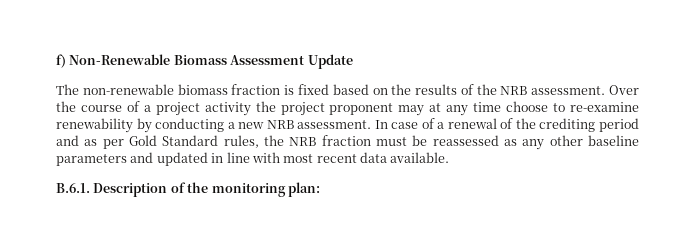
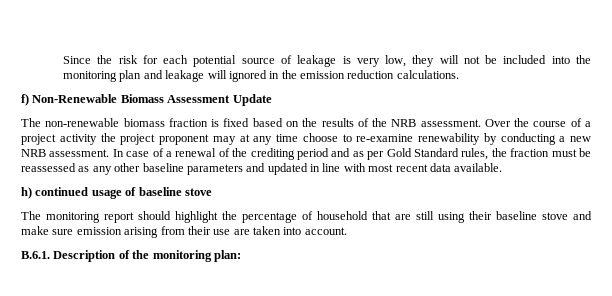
+ Since the risk for each potential source of leakage is very low, they will not be included into the monitoring plan and leakage will ignored in the emission reduction calculations.
- In case of a renewal of the crediting period and as per Gold Standard rules, the NRB fraction must be reassessed as any other baseline parameters and updated in line with most recent data available.
+ In case of a renewal of the crediting period and as per Gold Standard rules, the fraction must be reassessed as any other baseline parameters and updated in line with most recent data available.
+ h) continued usage of baseline stove
+ The monitoring report should highlight the percentage of household that are still using their baseline stove and make sure emission arising from their use are taken into account.

